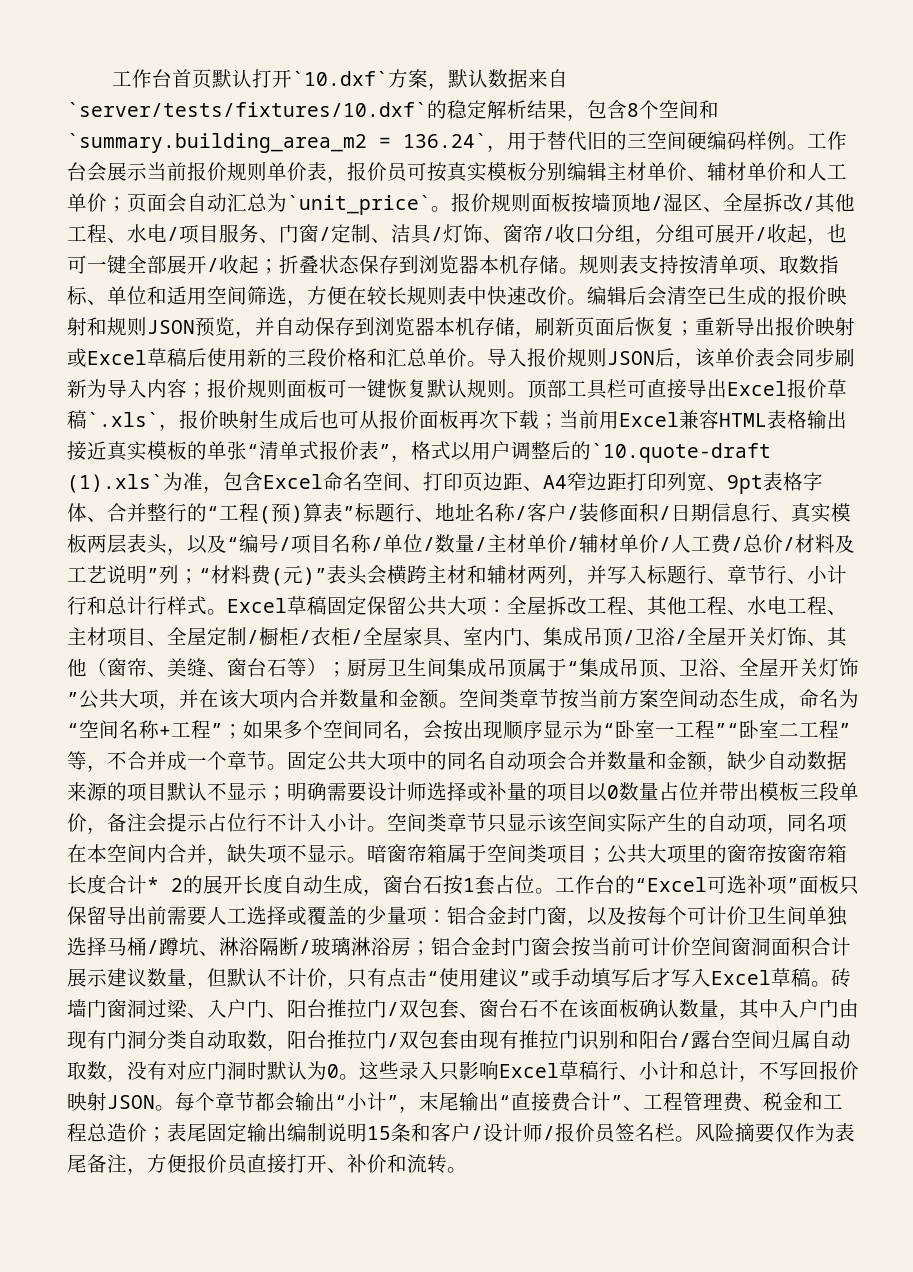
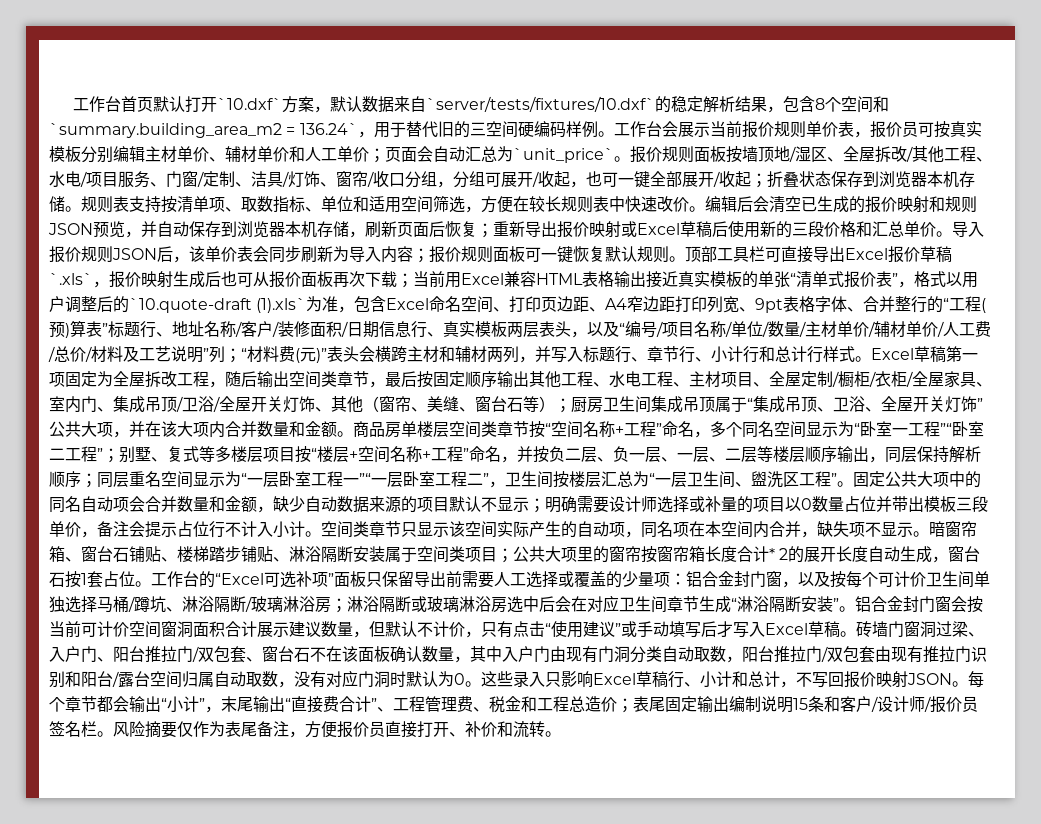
- Excel草稿固定保留公共大项：全屋拆改工程、其他工程、水电工程、主材项目、全屋定制/橱柜/衣柜/全屋家具、室内门、集成吊顶/卫浴/全屋开关灯饰、其他（窗帘、美缝、窗台石等）；
+ Excel草稿第一项固定为全屋拆改工程，随后输出空间类章节，最后按固定顺序输出其他工程、水电工程、主材项目、全屋定制/橱柜/衣柜/全屋家具、室内门、集成吊顶/卫浴/全屋开关灯饰、其他（窗帘、美缝、窗台石等）；
- 空间类章节按当前方案空间动态生成，命名为“空间名称+工程”；如果多个空间同名，会按出现顺序显示为“卧室一工程”“卧室二工程”等，不合并成一个章节。
+ 商品房单楼层空间类章节按“空间名称+工程”命名，多个同名空间显示为“卧室一工程”“卧室二工程”；别墅、复式等多楼层项目按“楼层+空间名称+工程”命名，并按负二层、负一层、一层、二层等楼层顺序输出，同层保持解析顺序；同层重名空间显示为“一层卧室工程一”“一层卧室工程二”，卫生间按楼层汇总为“一层卫生间、盥洗区工程”。
- 暗窗帘箱属于空间类项目；公共大项里的窗帘按窗帘箱长度合计* 2的展开长度自动生成，窗台石按1套占位。
+ 暗窗帘箱、窗台石铺贴、楼梯踏步铺贴、淋浴隔断安装属于空间类项目；公共大项里的窗帘按窗帘箱长度合计* 2的展开长度自动生成，窗台石按1套占位。
+ 淋浴隔断或玻璃淋浴房选中后会在对应卫生间章节生成“淋浴隔断安装”。

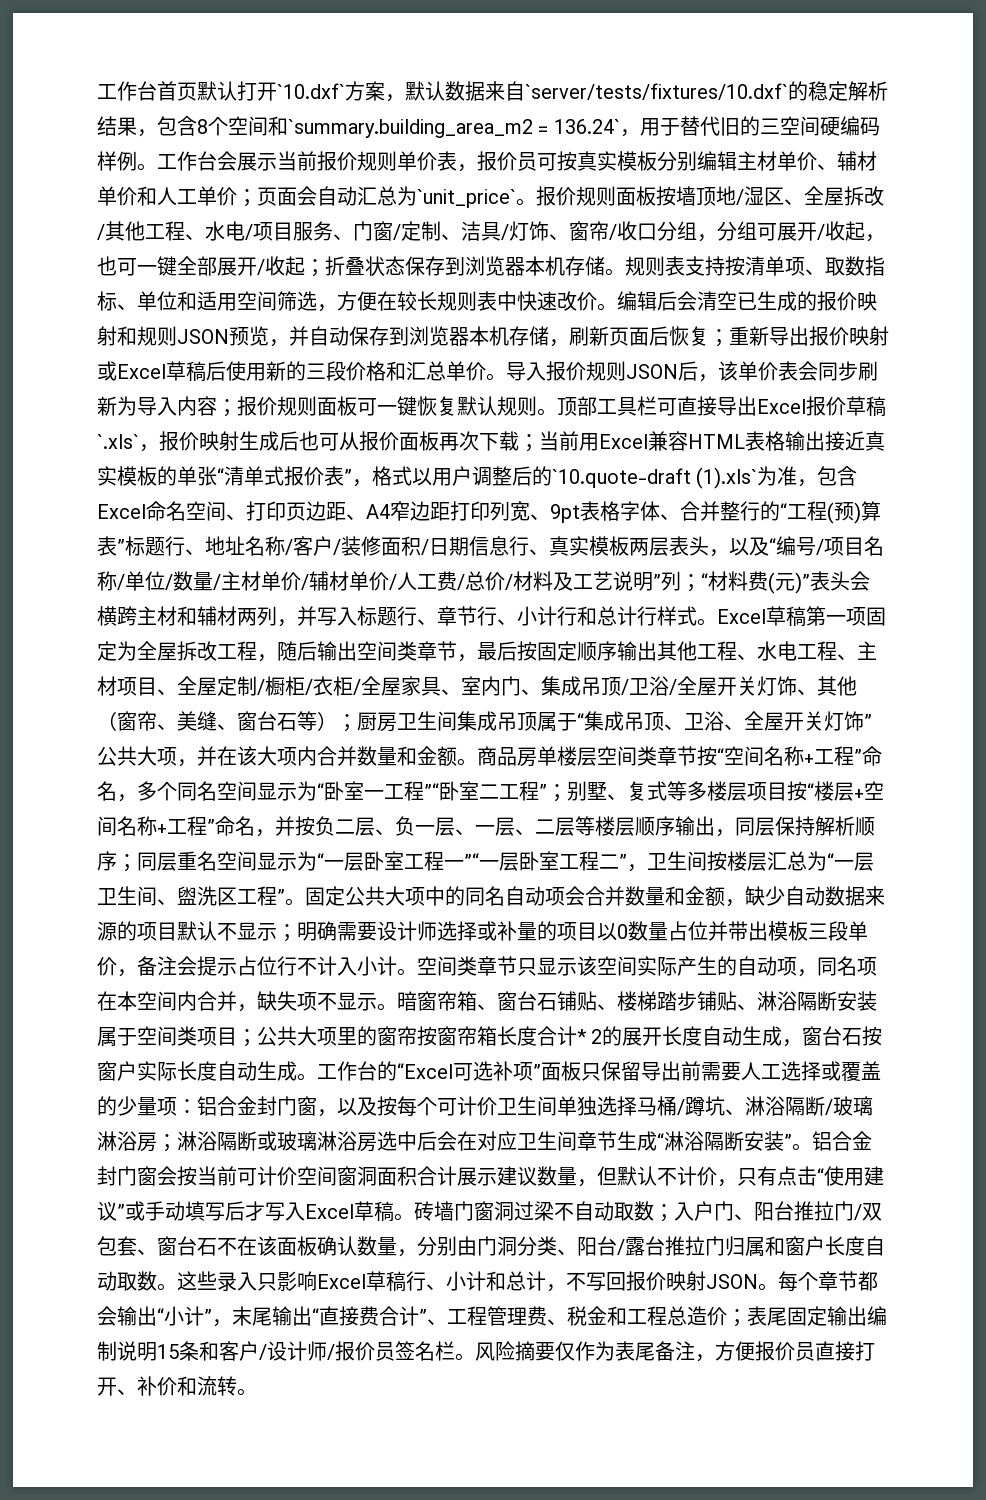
- 暗窗帘箱、窗台石铺贴、楼梯踏步铺贴、淋浴隔断安装属于空间类项目；公共大项里的窗帘按窗帘箱长度合计* 2的展开长度自动生成，窗台石按1套占位。
+ 暗窗帘箱、窗台石铺贴、楼梯踏步铺贴、淋浴隔断安装属于空间类项目；公共大项里的窗帘按窗帘箱长度合计* 2的展开长度自动生成，窗台石按窗户实际长度自动生成。
- 砖墙门窗洞过梁、入户门、阳台推拉门/双包套、窗台石不在该面板确认数量，其中入户门由现有门洞分类自动取数，阳台推拉门/双包套由现有推拉门识别和阳台/露台空间归属自动取数，没有对应门洞时默认为0。
+ 砖墙门窗洞过梁不自动取数；入户门、阳台推拉门/双包套、窗台石不在该面板确认数量，分别由门洞分类、阳台/露台推拉门归属和窗户长度自动取数。

